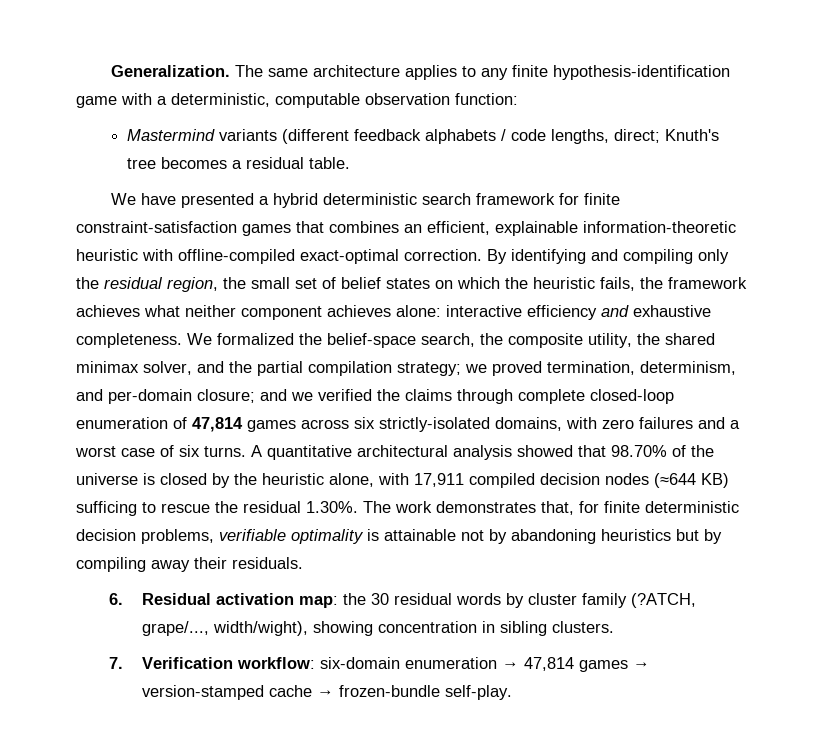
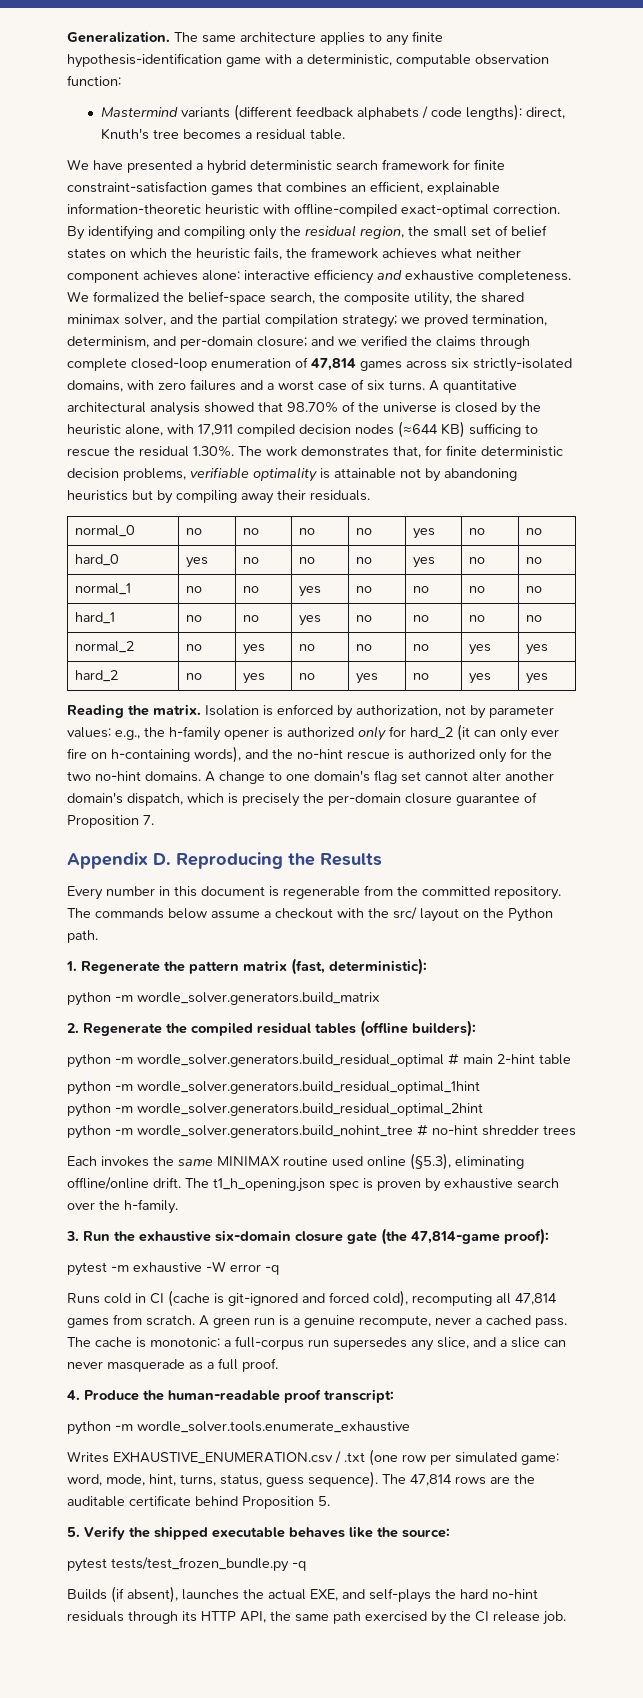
- Mastermind variants (different feedback alphabets / code lengths, direct; Knuth's tree becomes a residual table.
+ Mastermind variants (different feedback alphabets / code lengths): direct, Knuth's tree becomes a residual table.
- 6. Residual activation map: the 30 residual words by cluster family (?ATCH, grape/..., width/wight), showing concentration in sibling clusters.
- 7. Verification workflow: six-domain enumeration → 47,814 games → version-stamped cache → frozen-bundle self-play.
+ normal_0 | no | no | no | no | yes | no | no
+ hard_0 | yes | no | no | no | yes | no | no
+ normal_1 | no | no | yes | no | no | no | no
+ hard_1 | no | no | yes | no | no | no | no
+ normal_2 | no | yes | no | no | no | yes | yes
+ hard_2 | no | yes | no | yes | no | yes | yes
+ Reading the matrix. Isolation is enforced by authorization, not by parameter values: e.g., the h-family opener is authorized only for hard_2 (it can only ever fire on h-containing words), and the no-hint rescue is authorized only for the two no-hint domains. A change to one domain's flag set cannot alter another domain's dispatch, which is precisely the per-domain closure guarantee of Proposition 7.
+ Appendix D. Reproducing the Results
+ Every number in this document is regenerable from the committed repository. The commands below assume a checkout with the src/ layout on the Python path.
+ 1. Regenerate the pattern matrix (fast, deterministic):
+ python -m wordle_solver.generators.build_matrix
+ 2. Regenerate the compiled residual tables (offline builders):
+ python -m wordle_solver.generators.build_residual_optimal # main 2-hint table
+ python -m wordle_solver.generators.build_residual_optimal_1hint
+ python -m wordle_solver.generators.build_residual_optimal_2hint
+ python -m wordle_solver.generators.build_nohint_tree # no-hint shredder trees
+ Each invokes the same MINIMAX routine used online (§5.3), eliminating offline/online drift. The t1_h_opening.json spec is proven by exhaustive search over the h-family.
+ 3. Run the exhaustive six-domain closure gate (the 47,814-game proof):
+ pytest -m exhaustive -W error -q
+ Runs cold in CI (cache is git-ignored and forced cold), recomputing all 47,814 games from scratch. A green run is a genuine recompute, never a cached pass. The cache is monotonic: a full-corpus run supersedes any slice, and a slice can never masquerade as a full proof.
+ 4. Produce the human-readable proof transcript:
+ python -m wordle_solver.tools.enumerate_exhaustive
+ Writes EXHAUSTIVE_ENUMERATION.csv / .txt (one row per simulated game: word, mode, hint, turns, status, guess sequence). The 47,814 rows are the auditable certificate behind Proposition 5.
+ 5. Verify the shipped executable behaves like the source:
+ pytest tests/test_frozen_bundle.py -q
+ Builds (if absent), launches the actual EXE, and self-plays the hard no-hint residuals through its HTTP API, the same path exercised by the CI release job.

